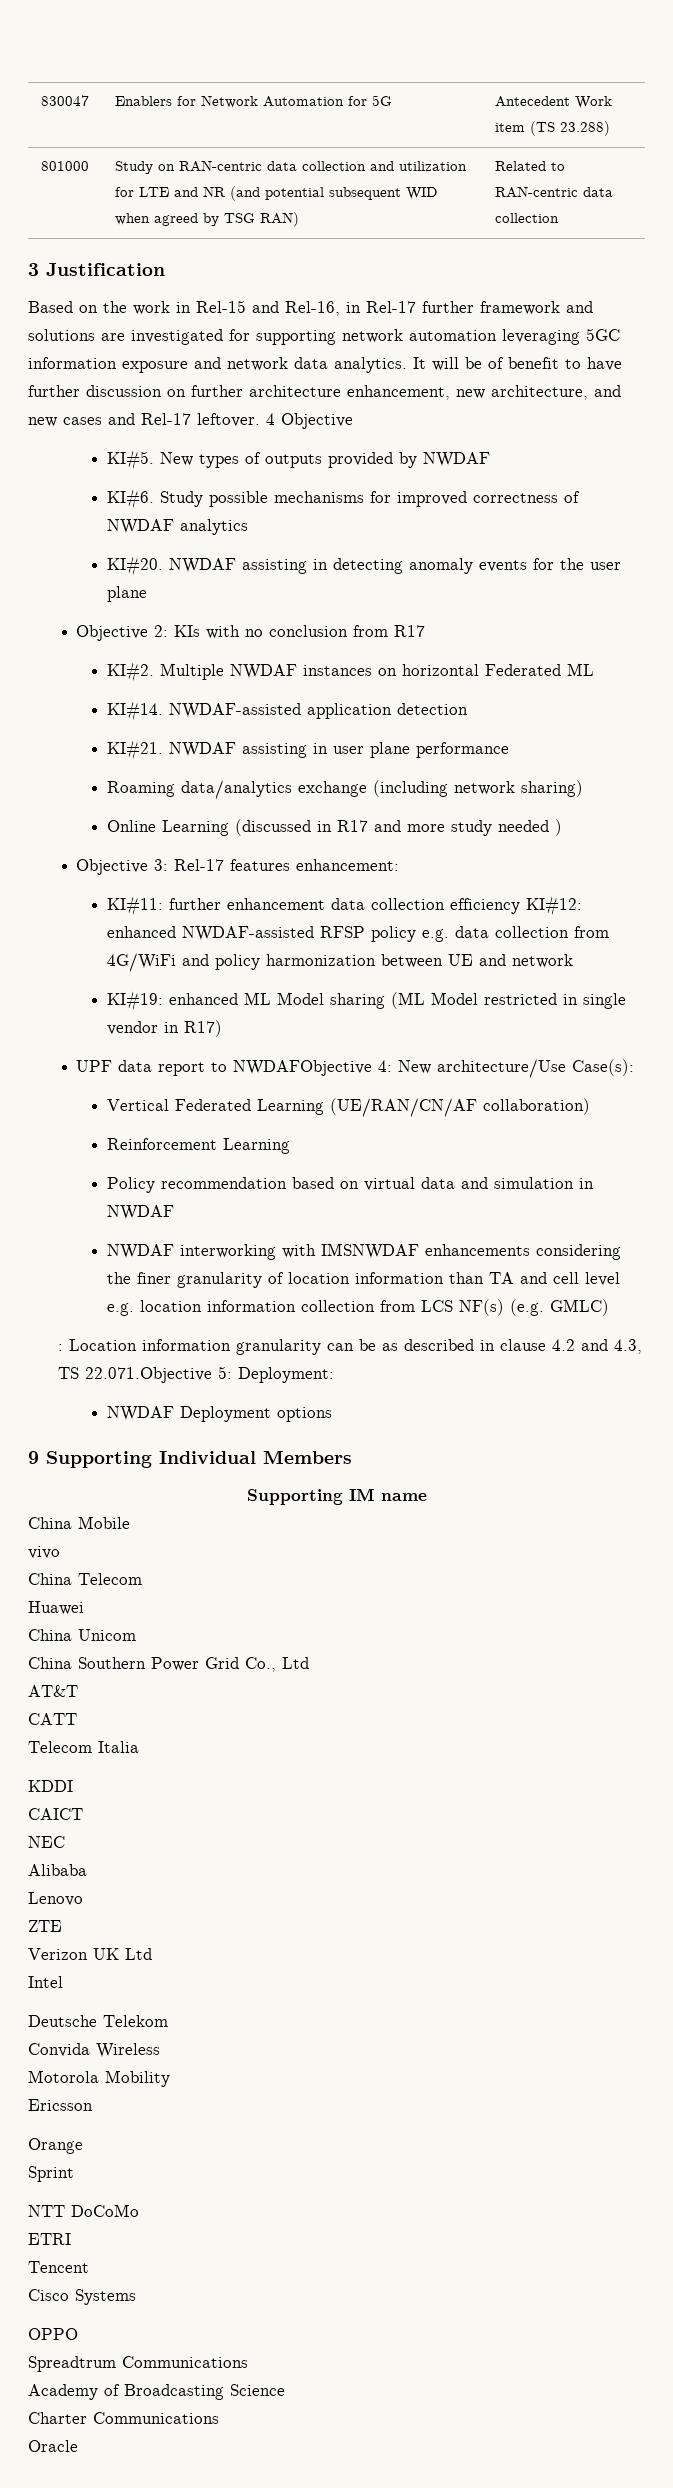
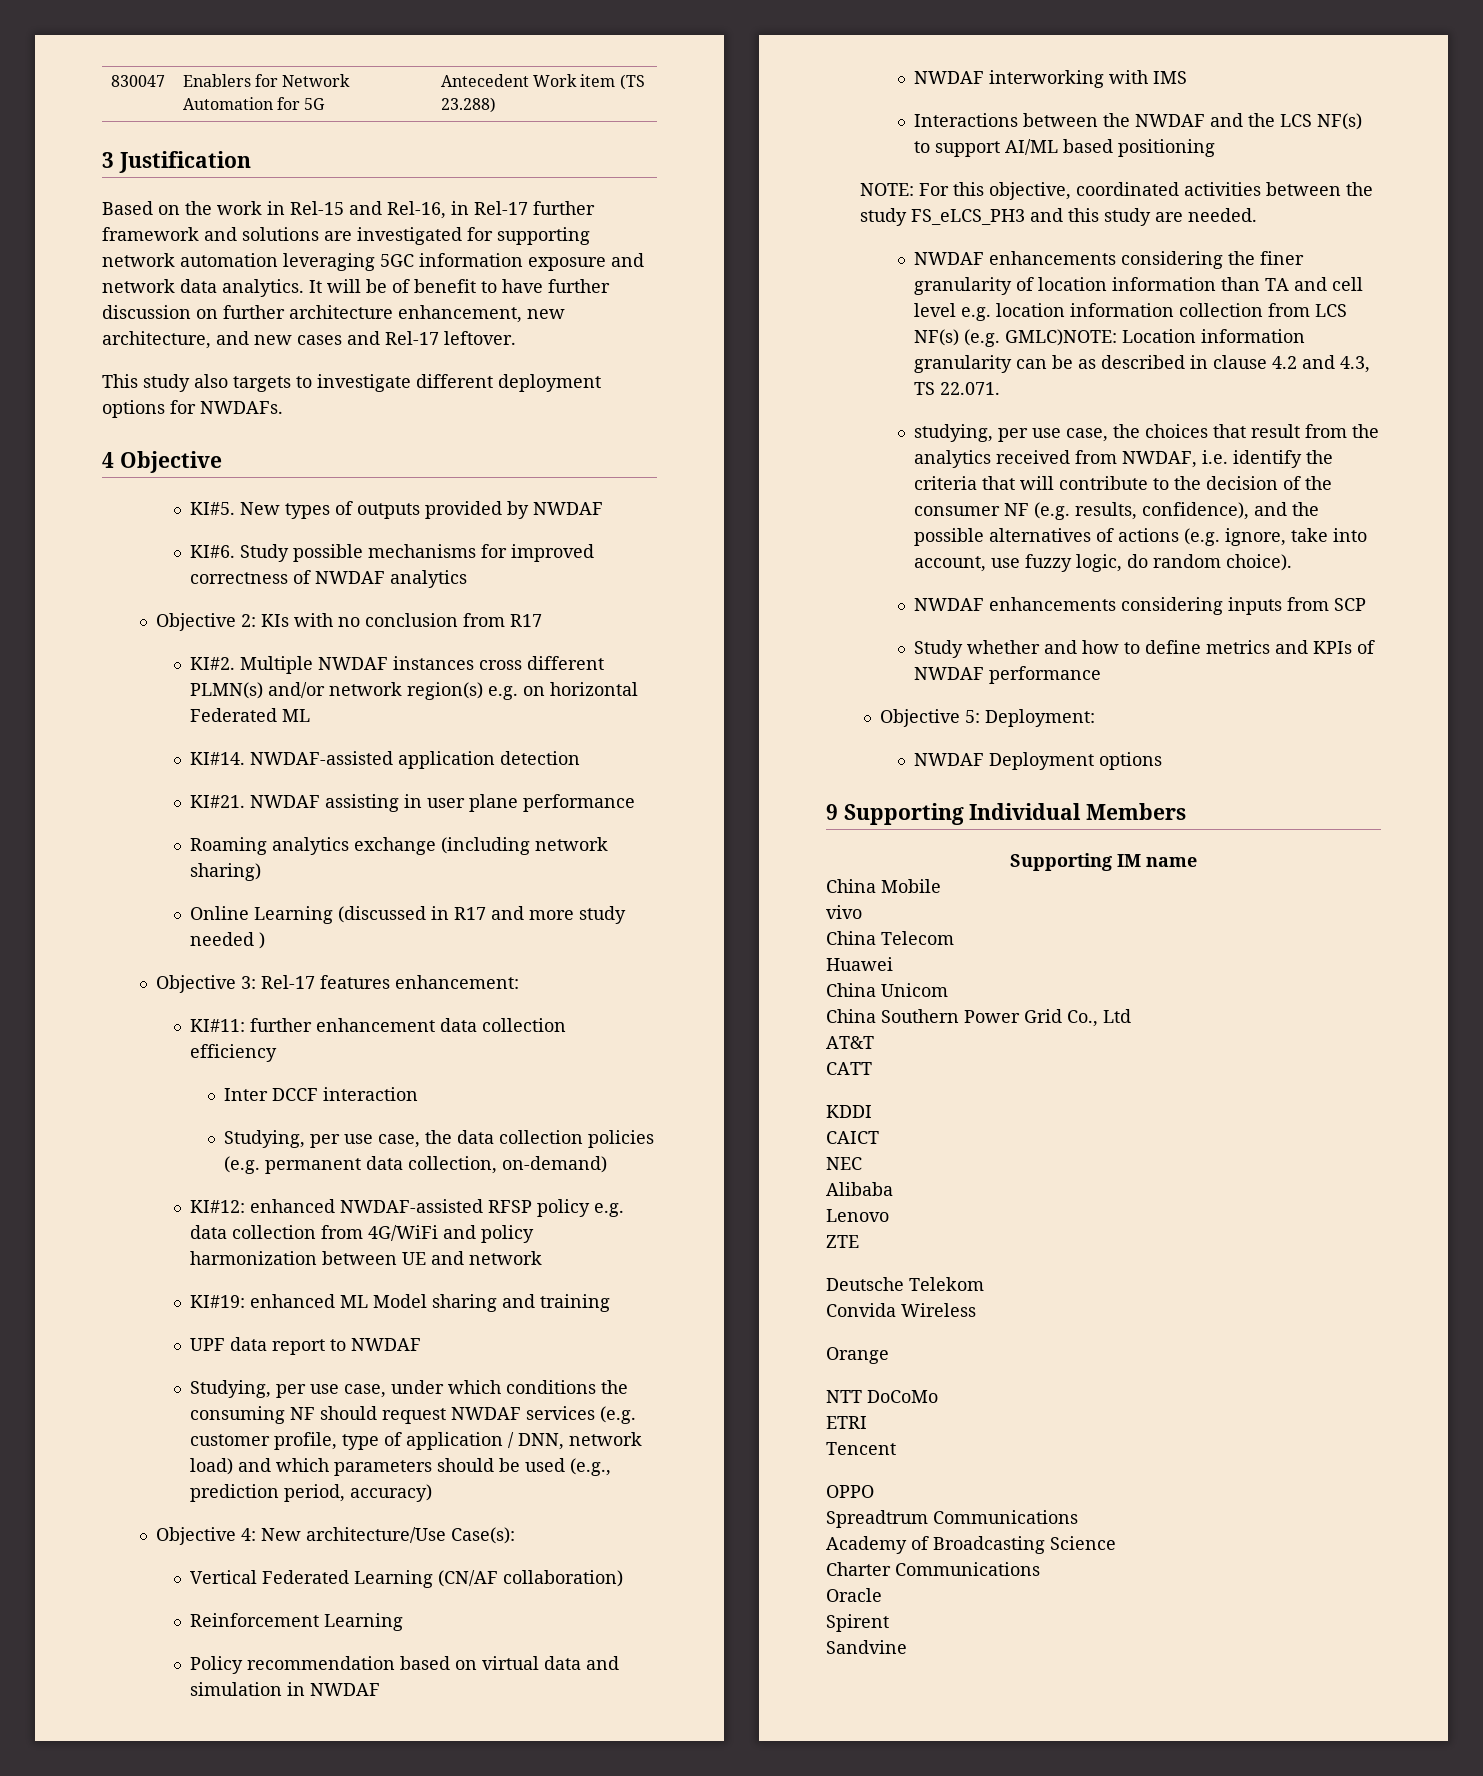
- 801000 | Study on RAN-centric data collection and utilization for LTE and NR (and potential subsequent WID when agreed by TSG RAN) | Related to RAN-centric data collection
- It will be of benefit to have further discussion on further architecture enhancement, new architecture, and new cases and Rel-17 leftover. 4 Objective
+ It will be of benefit to have further discussion on further architecture enhancement, new architecture, and new cases and Rel-17 leftover.
+ This study also targets to investigate different deployment options for NWDAFs.
+ 4 Objective
- KI#20. NWDAF assisting in detecting anomaly events for the user plane
- Multiple NWDAF instances on horizontal Federated ML
+ Multiple NWDAF instances cross different PLMN(s) and/or network region(s) e.g. on horizontal Federated ML
- Roaming data/analytics exchange (including network sharing)
+ Roaming analytics exchange (including network sharing)
- KI#11: further enhancement data collection efficiency KI#12: enhanced NWDAF-assisted RFSP policy e.g. data collection from 4G/WiFi and policy harmonization between UE and network
+ KI#11: further enhancement data collection efficiency
+ Inter DCCF interaction
+ Studying, per use case, the data collection policies (e.g. permanent data collection, on-demand)
+ KI#12: enhanced NWDAF-assisted RFSP policy e.g. data collection from 4G/WiFi and policy harmonization between UE and network
- KI#19: enhanced ML Model sharing (ML Model restricted in single vendor in R17)
- UPF data report to NWDAFObjective 4: New architecture/Use Case(s):
+ KI#19: enhanced ML Model sharing and training
+ UPF data report to NWDAF
+ Studying, per use case, under which conditions the consuming NF should request NWDAF services (e.g. customer profile, type of application / DNN, network load) and which parameters should be used (e.g., prediction period, accuracy)
+ Objective 4: New architecture/Use Case(s):
- Vertical Federated Learning (UE/RAN/CN/AF collaboration)
+ Vertical Federated Learning (CN/AF collaboration)
- NWDAF interworking with IMSNWDAF enhancements considering the finer granularity of location information than TA and cell level e.g. location information collection from LCS NF(s) (e.g. GMLC)
- : Location information granularity can be as described in clause 4.2 and 4.3, TS 22.071.Objective 5: Deployment:
+ NWDAF interworking with IMS
+ Interactions between the NWDAF and the LCS NF(s) to support AI/ML based positioning
+ NOTE: For this objective, coordinated activities between the study FS_eLCS_PH3 and this study are needed.
+ NWDAF enhancements considering the finer granularity of location information than TA and cell level e.g. location information collection from LCS NF(s) (e.g. GMLC)NOTE: Location information granularity can be as described in clause 4.2 and 4.3, TS 22.071.
+ studying, per use case, the choices that result from the analytics received from NWDAF, i.e. identify the criteria that will contribute to the decision of the consumer NF (e.g. results, confidence), and the possible alternatives of actions (e.g. ignore, take into account, use fuzzy logic, do random choice).
+ NWDAF enhancements considering inputs from SCP
+ Study whether and how to define metrics and KPIs of NWDAF performance
+ Objective 5: Deployment:
- Telecom Italia
- Verizon UK Ltd
- Intel
- Motorola Mobility
- Ericsson
- Sprint
- Cisco Systems
+ Spirent
+ Sandvine

